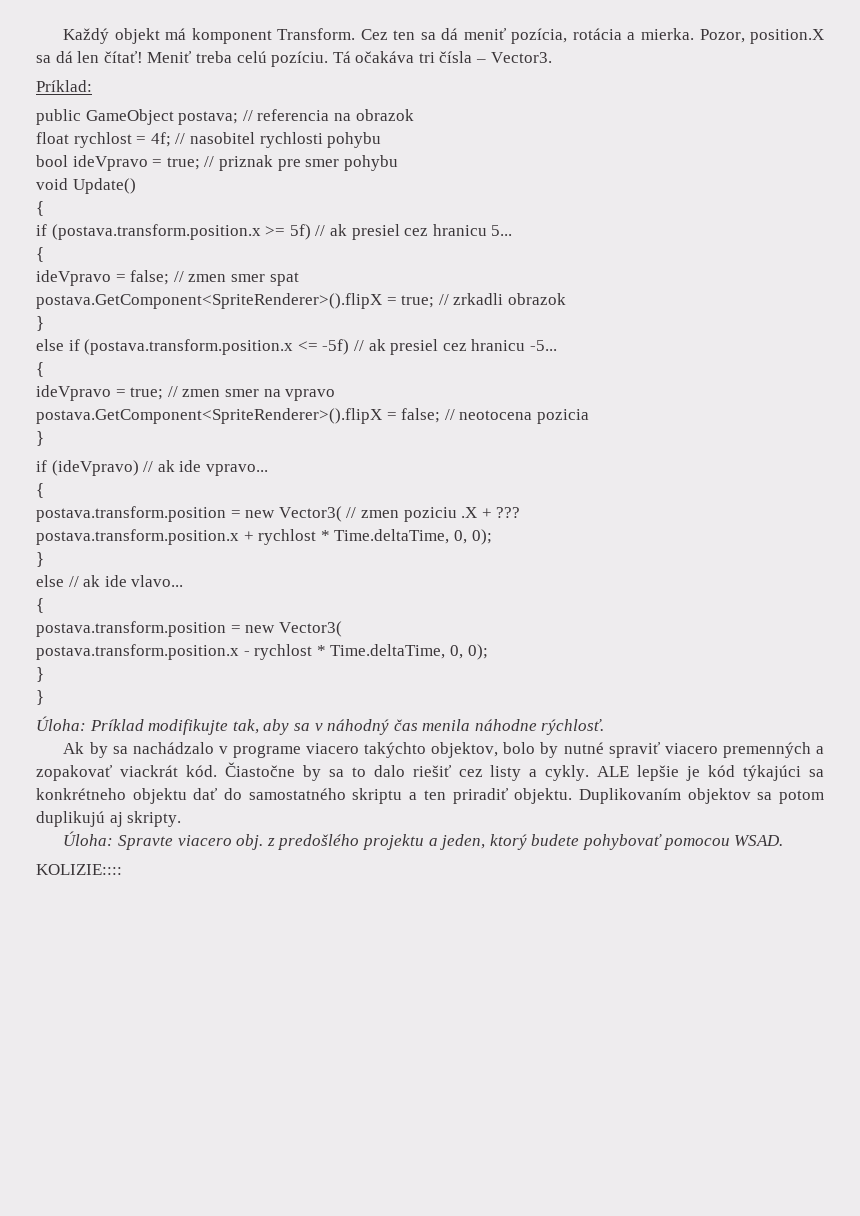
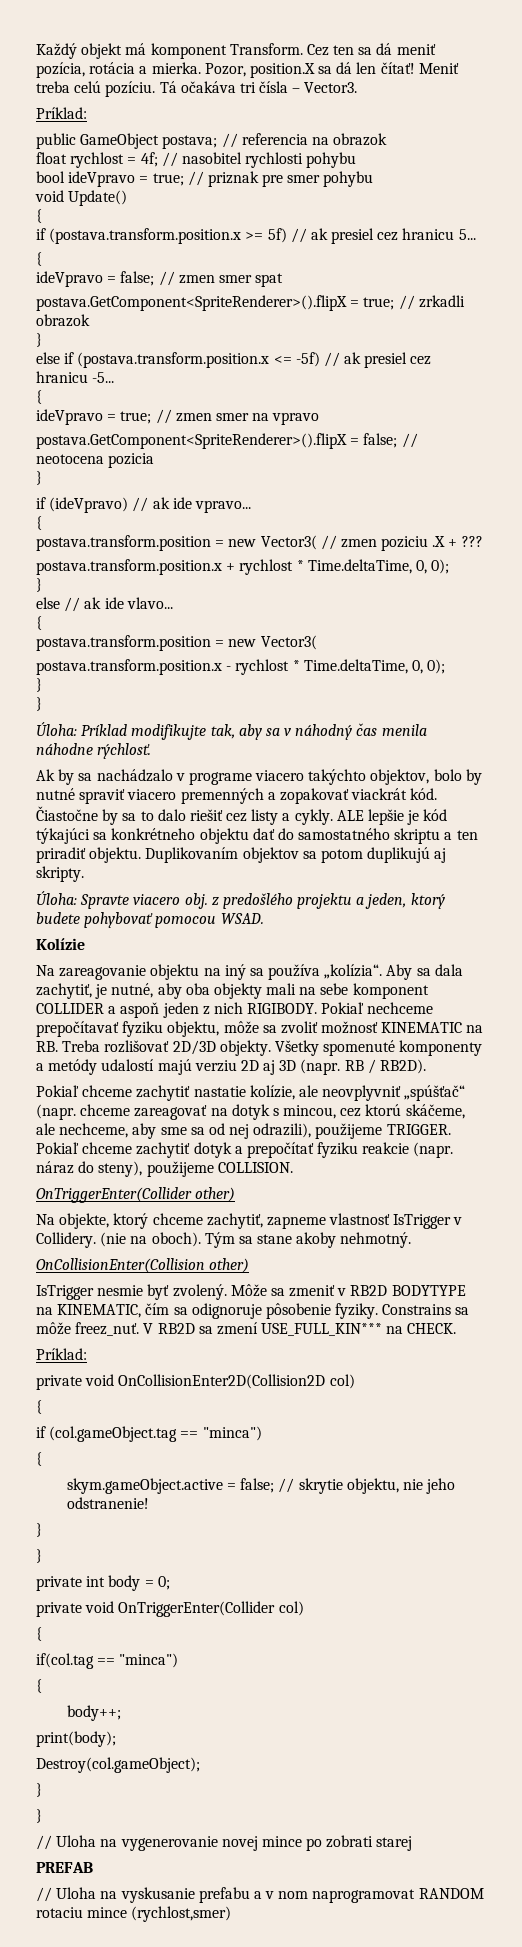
- KOLIZIE::::
+ Kolízie
+ Na zareagovanie objektu na iný sa používa „kolízia“. Aby sa dala zachytiť, je nutné, aby oba objekty mali na sebe komponent COLLIDER a aspoň jeden z nich RIGIBODY. Pokiaľ nechceme prepočítavať fyziku objektu, môže sa zvoliť možnosť KINEMATIC na RB. Treba rozlišovať 2D/3D objekty. Všetky spomenuté komponenty a metódy udalostí majú verziu 2D aj 3D (napr. RB / RB2D).
+ Pokiaľ chceme zachytiť nastatie kolízie, ale neovplyvniť „spúšťač“ (napr. chceme zareagovať na dotyk s mincou, cez ktorú skáčeme, ale nechceme, aby sme sa od nej odrazili), použijeme TRIGGER. Pokiaľ chceme zachytiť dotyk a prepočítať fyziku reakcie (napr. náraz do steny), použijeme COLLISION.
+ OnTriggerEnter(Collider other)
+ Na objekte, ktorý chceme zachytiť, zapneme vlastnosť IsTrigger v Collidery. (nie na oboch). Tým sa stane akoby nehmotný.
+ OnCollisionEnter(Collision other)
+ IsTrigger nesmie byť zvolený. Môže sa zmeniť v RB2D BODYTYPE na KINEMATIC, čím sa odignoruje pôsobenie fyziky. Constrains sa môže freez_nuť. V RB2D sa zmení USE_FULL_KIN*** na CHECK.
+ Príklad:
+ private void OnCollisionEnter2D(Collision2D col)
+ {
+ if (col.gameObject.tag == "minca")
+ {
+ skym.gameObject.active = false; // skrytie objektu, nie jeho odstranenie!
+ }
+ }
+ private int body = 0;
+ private void OnTriggerEnter(Collider col)
+ {
+ if(col.tag == "minca")
+ {
+ body++;
+ print(body);
+ Destroy(col.gameObject);
+ }
+ }
+ // Uloha na vygenerovanie novej mince po zobrati starej
+ PREFAB
+ // Uloha na vyskusanie prefabu a v nom naprogramovat RANDOM rotaciu mince (rychlost,smer)

